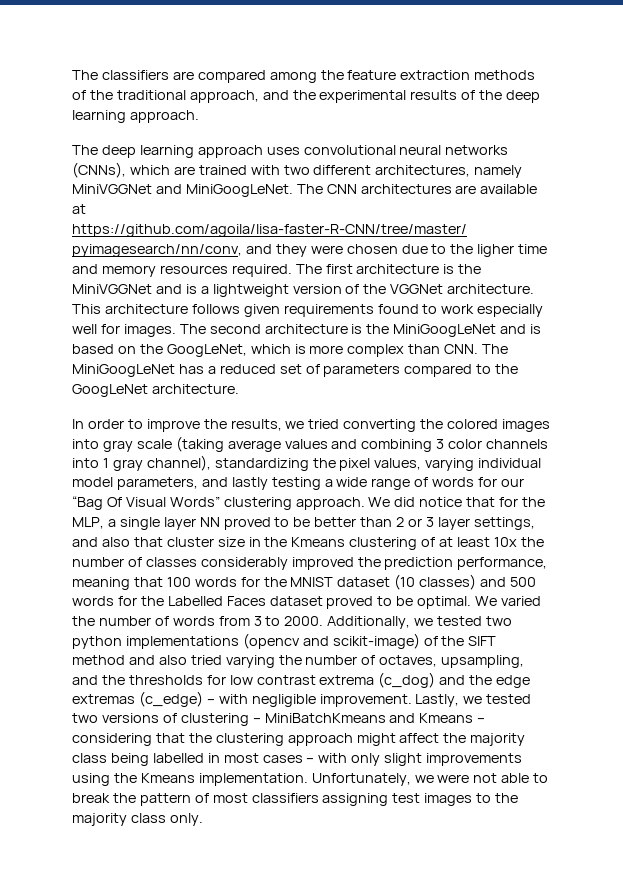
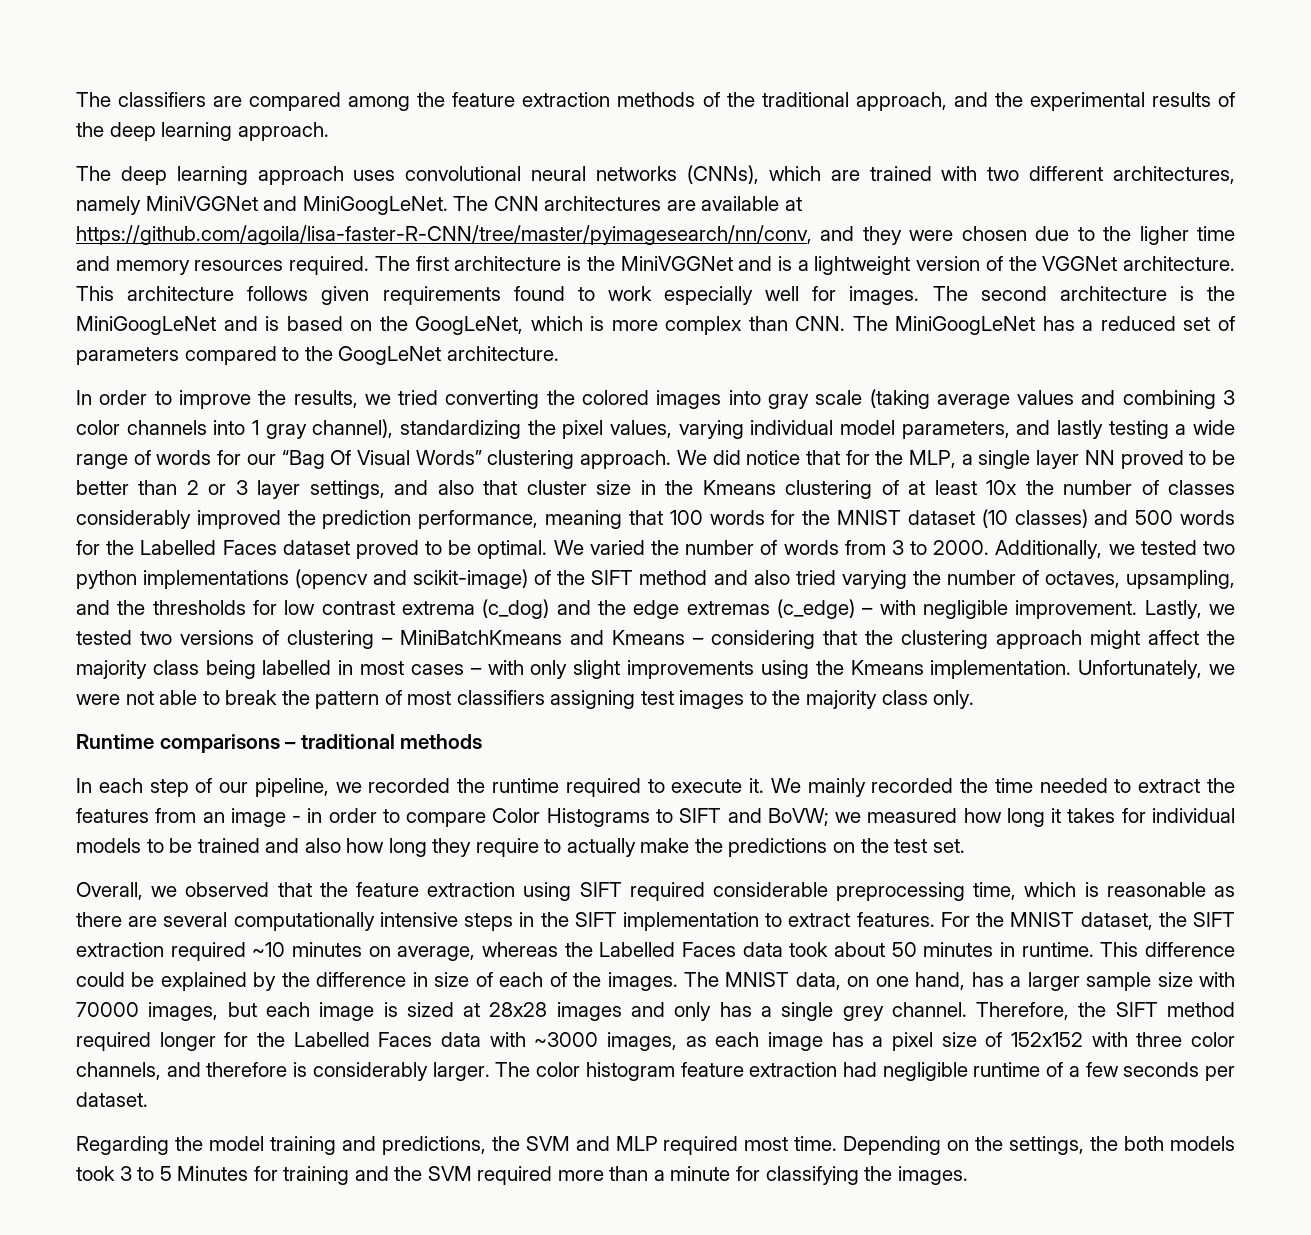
+ Runtime comparisons – traditional methods
+ In each step of our pipeline, we recorded the runtime required to execute it. We mainly recorded the time needed to extract the features from an image - in order to compare Color Histograms to SIFT and BoVW; we measured how long it takes for individual models to be trained and also how long they require to actually make the predictions on the test set.
+ Overall, we observed that the feature extraction using SIFT required considerable preprocessing time, which is reasonable as there are several computationally intensive steps in the SIFT implementation to extract features. For the MNIST dataset, the SIFT extraction required ~10 minutes on average, whereas the Labelled Faces data took about 50 minutes in runtime. This difference could be explained by the difference in size of each of the images. The MNIST data, on one hand, has a larger sample size with 70000 images, but each image is sized at 28x28 images and only has a single grey channel. Therefore, the SIFT method required longer for the Labelled Faces data with ~3000 images, as each image has a pixel size of 152x152 with three color channels, and therefore is considerably larger. The color histogram feature extraction had negligible runtime of a few seconds per dataset.
+ Regarding the model training and predictions, the SVM and MLP required most time. Depending on the settings, the both models took 3 to 5 Minutes for training and the SVM required more than a minute for classifying the images.

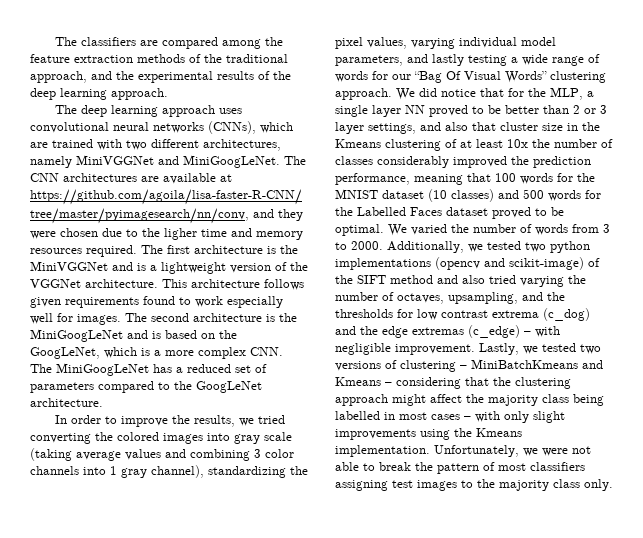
- The second architecture is the MiniGoogLeNet and is based on the GoogLeNet, which is more complex than CNN. The MiniGoogLeNet has a reduced set of parameters compared to the GoogLeNet architecture.
+ The second architecture is the MiniGoogLeNet and is based on the GoogLeNet, which is a more complex CNN. The MiniGoogLeNet has a reduced set of parameters compared to the GoogLeNet architecture.
- Runtime comparisons – traditional methods
- In each step of our pipeline, we recorded the runtime required to execute it. We mainly recorded the time needed to extract the features from an image - in order to compare Color Histograms to SIFT and BoVW; we measured how long it takes for individual models to be trained and also how long they require to actually make the predictions on the test set.
- Overall, we observed that the feature extraction using SIFT required considerable preprocessing time, which is reasonable as there are several computationally intensive steps in the SIFT implementation to extract features. For the MNIST dataset, the SIFT extraction required ~10 minutes on average, whereas the Labelled Faces data took about 50 minutes in runtime. This difference could be explained by the difference in size of each of the images. The MNIST data, on one hand, has a larger sample size with 70000 images, but each image is sized at 28x28 images and only has a single grey channel. Therefore, the SIFT method required longer for the Labelled Faces data with ~3000 images, as each image has a pixel size of 152x152 with three color channels, and therefore is considerably larger. The color histogram feature extraction had negligible runtime of a few seconds per dataset.
- Regarding the model training and predictions, the SVM and MLP required most time. Depending on the settings, the both models took 3 to 5 Minutes for training and the SVM required more than a minute for classifying the images.

